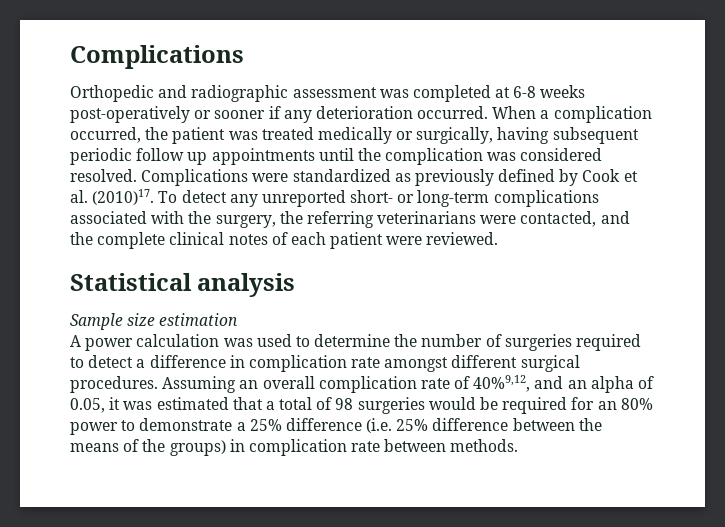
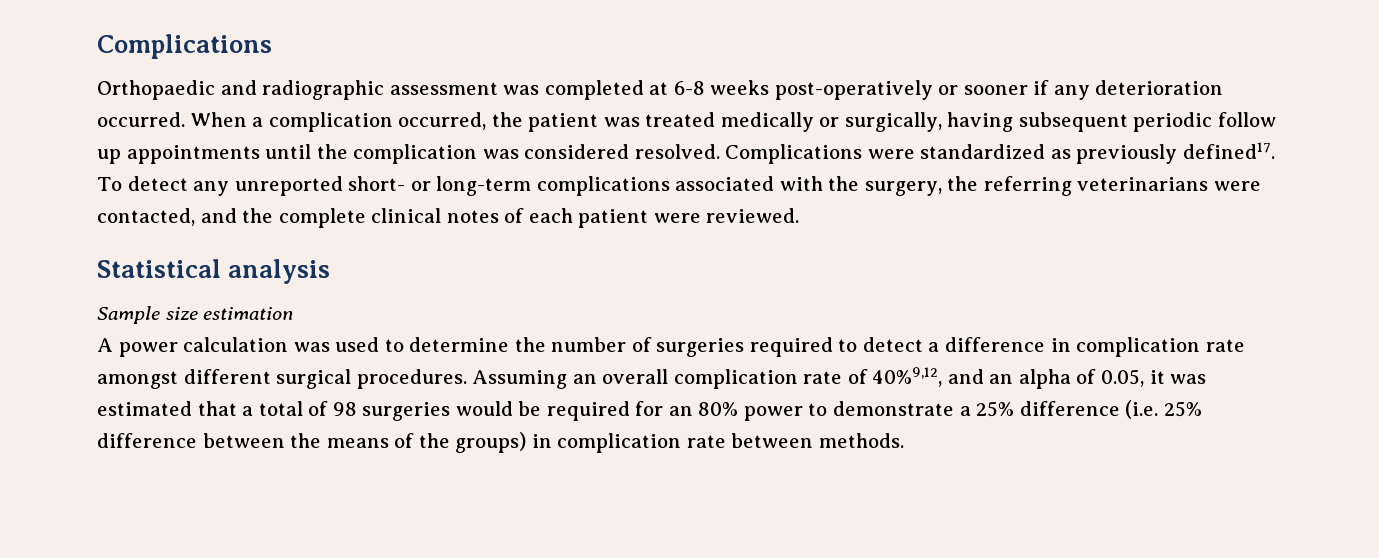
- Orthopedic and radiographic assessment was completed at 6-8 weeks post-operatively or sooner if any deterioration occurred.
+ Orthopaedic and radiographic assessment was completed at 6-8 weeks post-operatively or sooner if any deterioration occurred.
- Complications were standardized as previously defined by Cook et al. (2010)17.
+ Complications were standardized as previously defined17.

